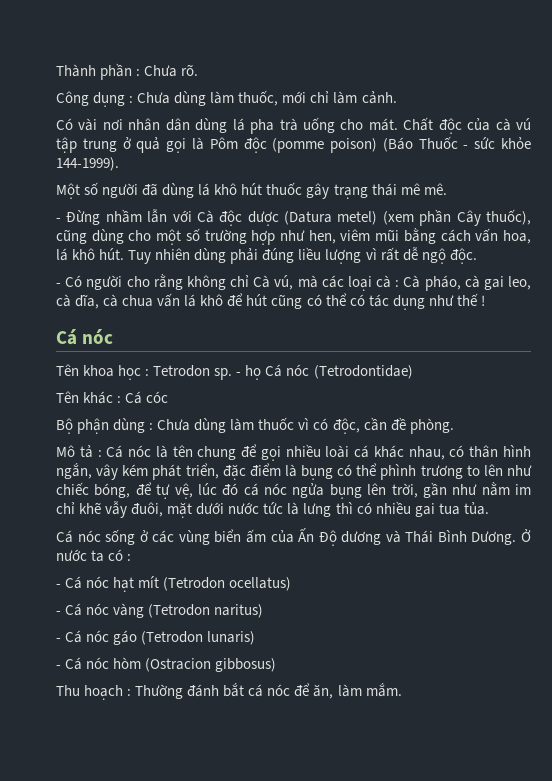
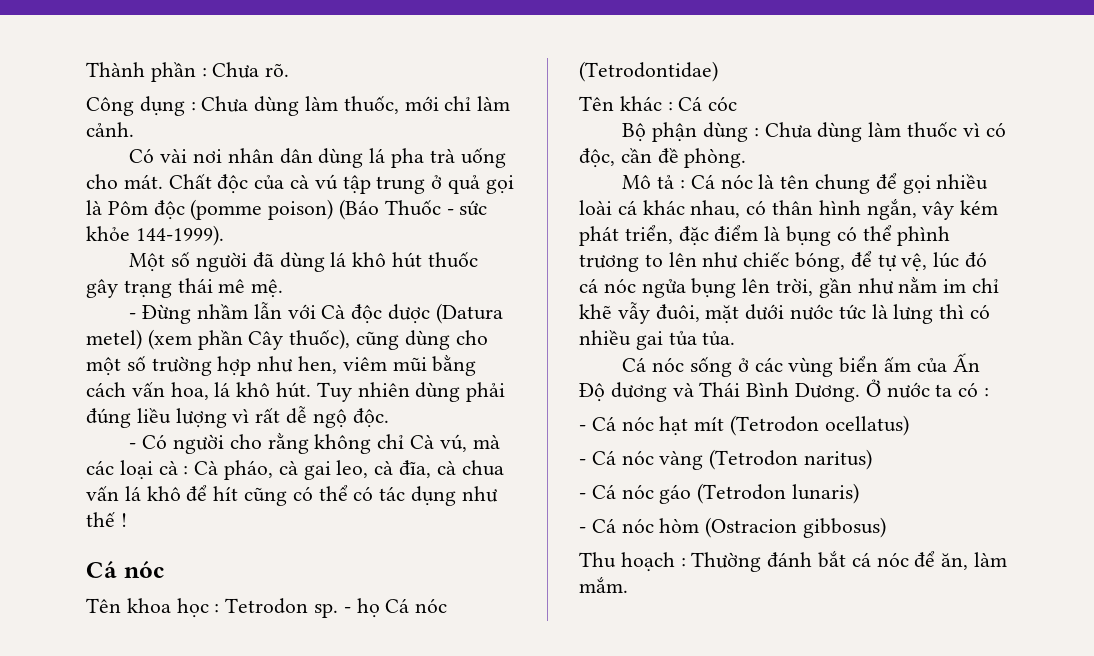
- Một số người đã dùng lá khô hút thuốc gây trạng thái mê mê.
+ Một số người đã dùng lá khô hút thuốc gây trạng thái mê mệ.
- - Có người cho rằng không chỉ Cà vú, mà các loại cà : Cà pháo, cà gai leo, cà dĩa, cà chua vấn lá khô để hút cũng có thể có tác dụng như thế !
+ - Có người cho rằng không chỉ Cà vú, mà các loại cà : Cà pháo, cà gai leo, cà đĩa, cà chua vấn lá khô để hít cũng có thể có tác dụng như thế !
- Cá nóc là tên chung để gọi nhiều loài cá khác nhau, có thân hình ngắn, vây kém phát triển, đặc điểm là bụng có thể phình trương to lên như chiếc bóng, để tự vệ, lúc đó cá nóc ngửa bụng lên trời, gần như nằm im chỉ khẽ vẫy đuôi, mặt dưới nước tức là lưng thì có nhiều gai tua tủa.
+ Cá nóc là tên chung để gọi nhiều loài cá khác nhau, có thân hình ngắn, vây kém phát triển, đặc điểm là bụng có thể phình trương to lên như chiếc bóng, để tự vệ, lúc đó cá nóc ngửa bụng lên trời, gần như nằm im chỉ khẽ vẫy đuôi, mặt dưới nước tức là lưng thì có nhiều gai tủa tủa.

